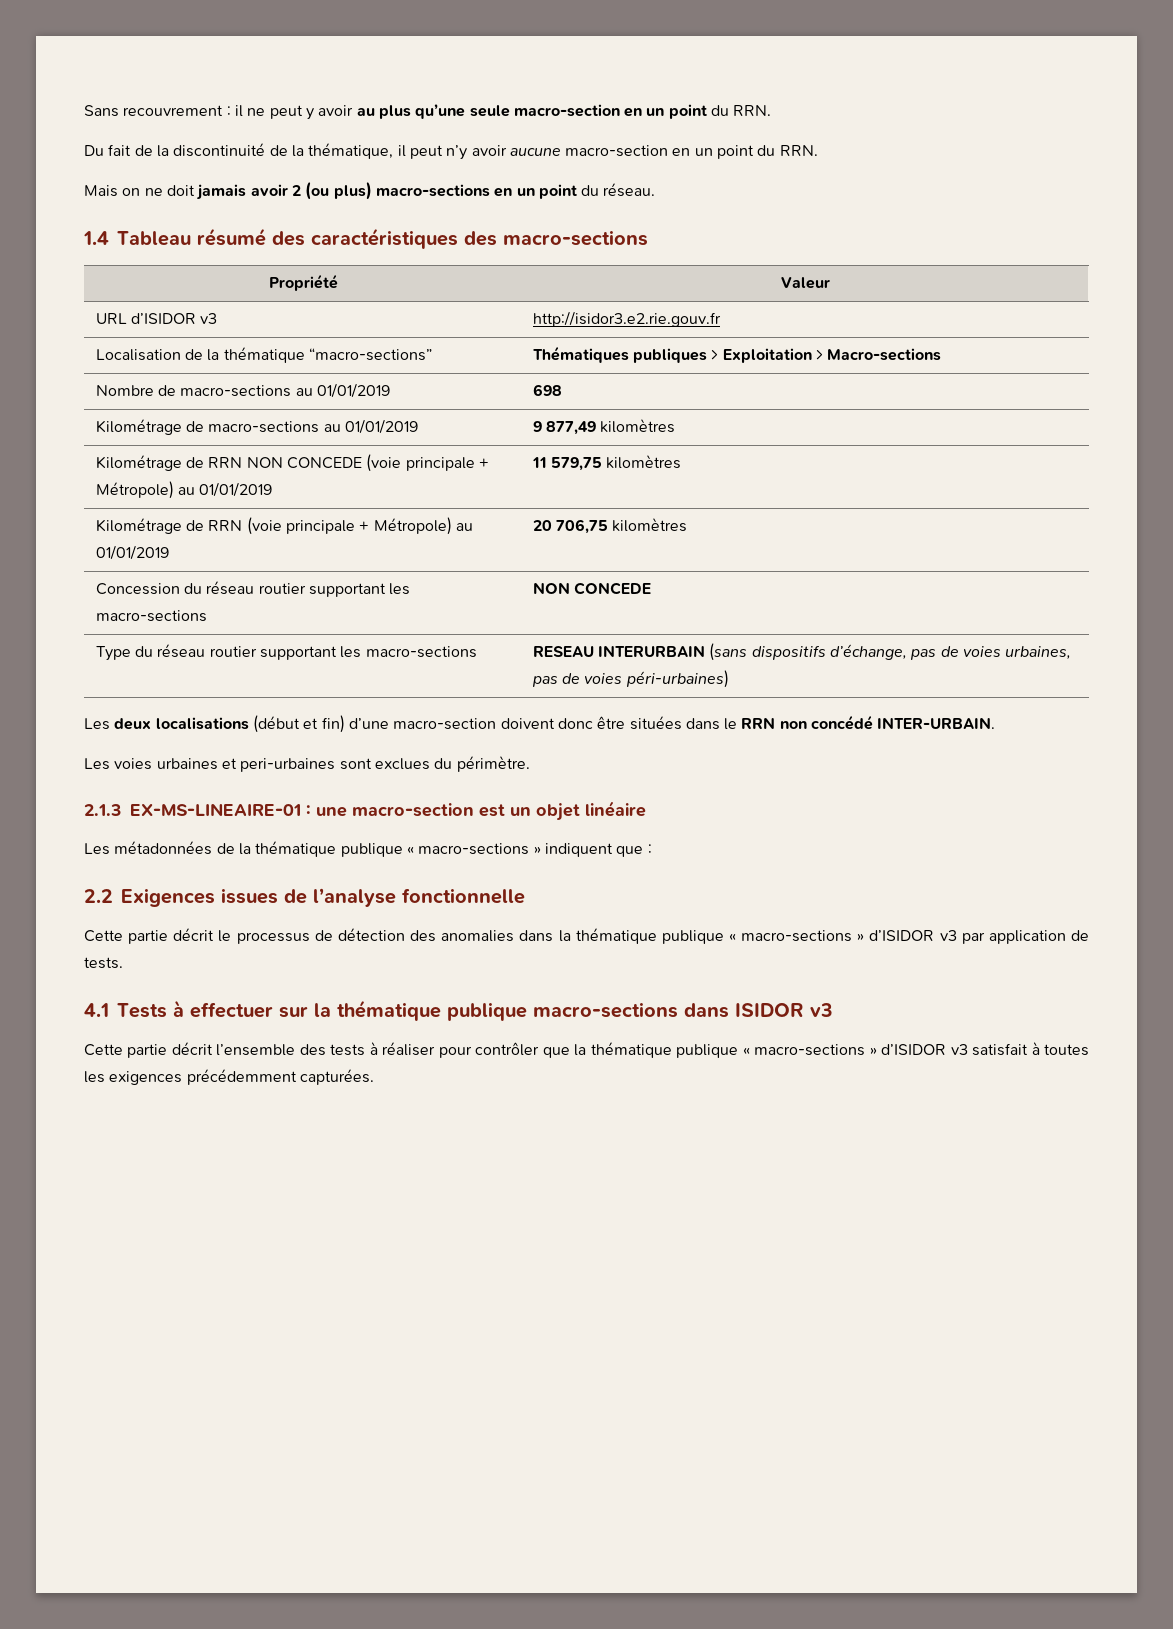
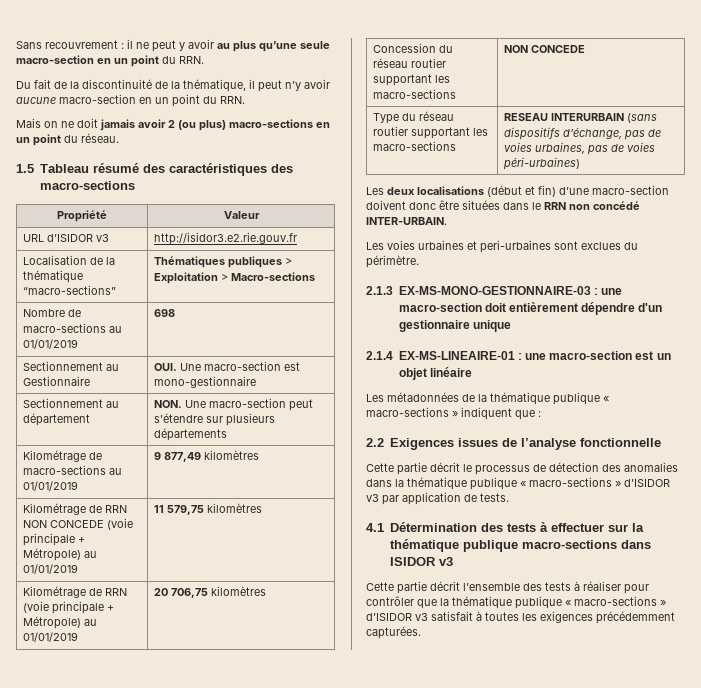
- 1.4 Tableau résumé des caractéristiques des macro-sections
+ 1.5 Tableau résumé des caractéristiques des macro-sections
+ Sectionnement au Gestionnaire | OUI. Une macro-section est mono-gestionnaire
+ Sectionnement au département | NON. Une macro-section peut s’étendre sur plusieurs départements
- 2.1.3 EX-MS-LINEAIRE-01 : une macro-section est un objet linéaire
+ 2.1.3 EX-MS-MONO-GESTIONNAIRE-03 : une macro-section doit entièrement dépendre d'un gestionnaire unique
+ 2.1.4 EX-MS-LINEAIRE-01 : une macro-section est un objet linéaire
- 4.1 Tests à effectuer sur la thématique publique macro-sections dans ISIDOR v3
+ 4.1 Détermination des tests à effectuer sur la thématique publique macro-sections dans ISIDOR v3

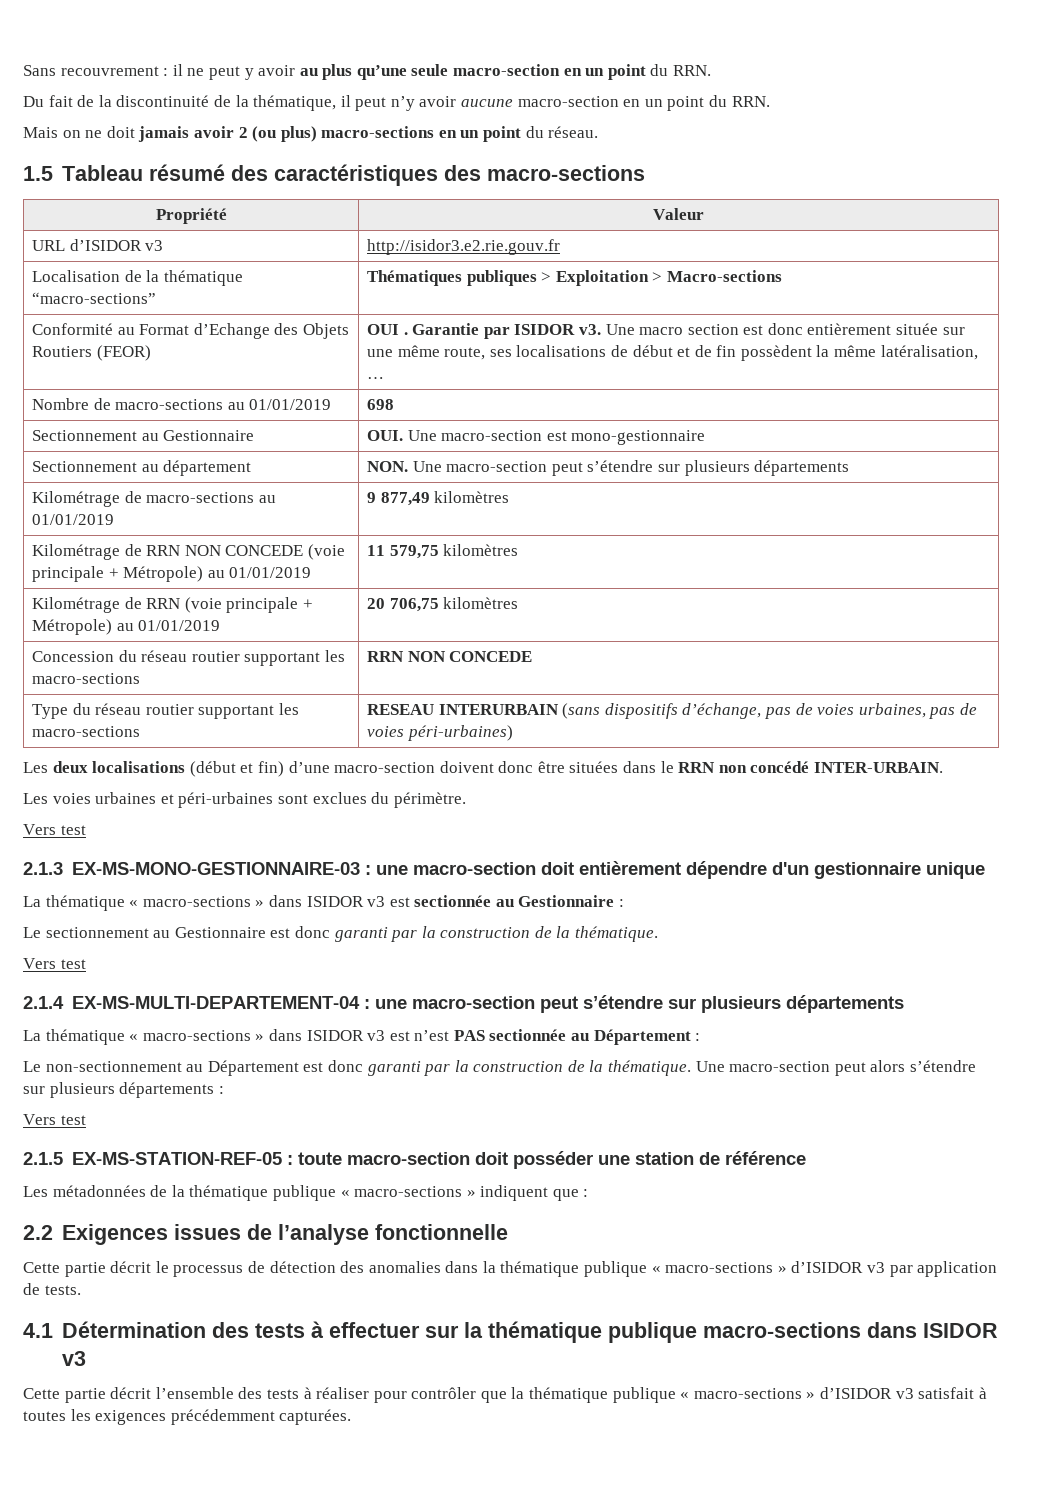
+ Conformité au Format d’Echange des Objets Routiers (FEOR) | OUI . Garantie par ISIDOR v3. Une macro section est donc entièrement située sur une même route, ses localisations de début et de fin possèdent la même latéralisation, …
- Concession du réseau routier supportant les macro-sections | NON CONCEDE
+ Concession du réseau routier supportant les macro-sections | RRN NON CONCEDE
- Les voies urbaines et peri-urbaines sont exclues du périmètre.
+ Les voies urbaines et péri-urbaines sont exclues du périmètre.
+ Vers test
+ La thématique « macro-sections » dans ISIDOR v3 est sectionnée au Gestionnaire :
+ Le sectionnement au Gestionnaire est donc garanti par la construction de la thématique.
+ Vers test
- 2.1.4 EX-MS-LINEAIRE-01 : une macro-section est un objet linéaire
+ 2.1.4 EX-MS-MULTI-DEPARTEMENT-04 : une macro-section peut s’étendre sur plusieurs départements
+ La thématique « macro-sections » dans ISIDOR v3 est n’est PAS sectionnée au Département :
+ Le non-sectionnement au Département est donc garanti par la construction de la thématique. Une macro-section peut alors s’étendre sur plusieurs départements :
+ Vers test
+ 2.1.5 EX-MS-STATION-REF-05 : toute macro-section doit posséder une station de référence

